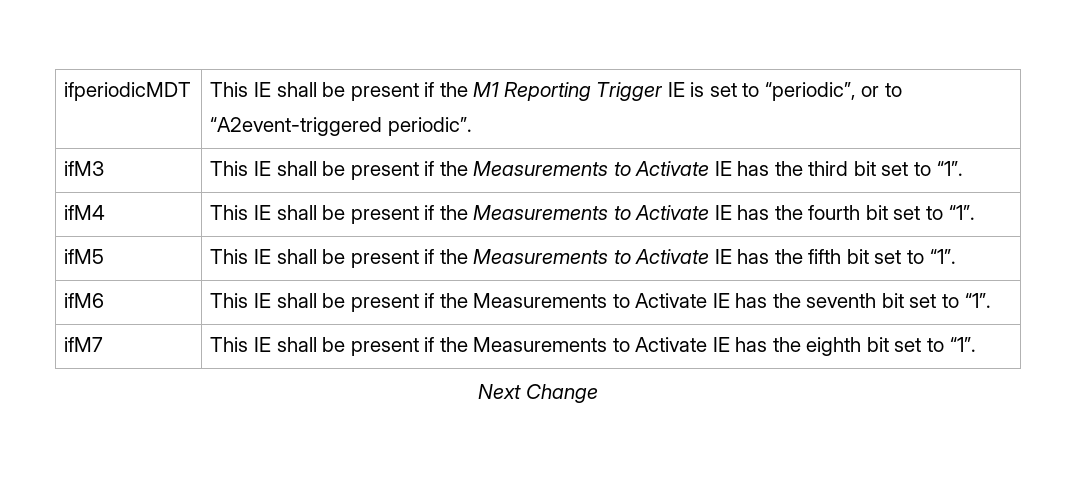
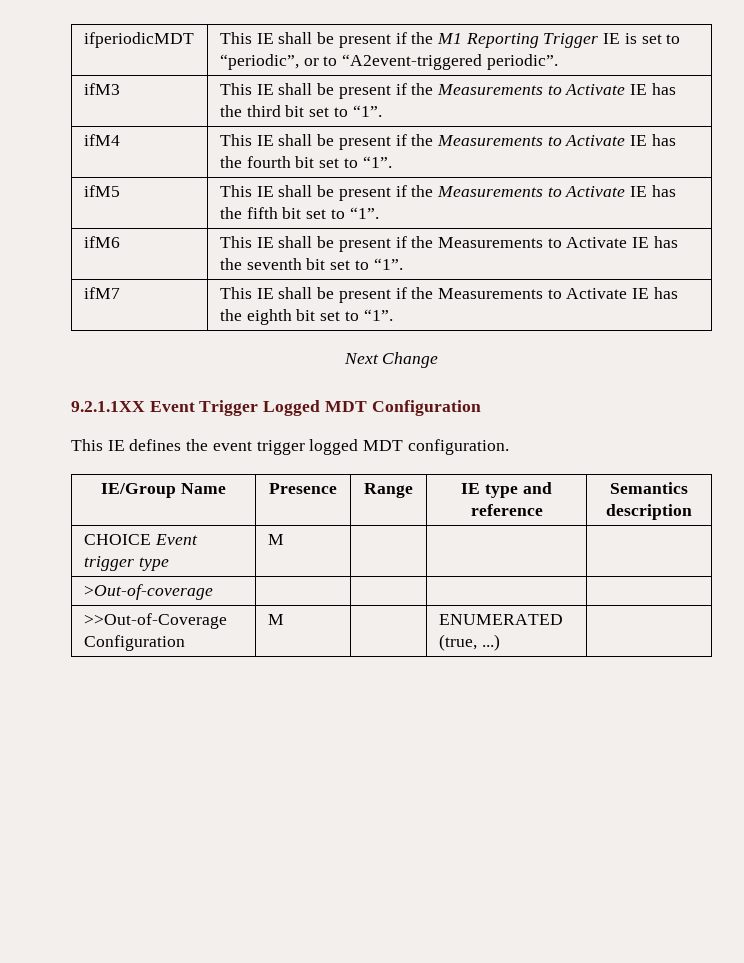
+ 9.2.1.1XX Event Trigger Logged MDT Configuration
+ This IE defines the event trigger logged MDT configuration.
+ IE/Group Name | Presence | Range | IE type and reference | Semantics description
+ CHOICE Event trigger type | M | | |
+ >Out-of-coverage | | | |
+ >>Out-of-Coverage Configuration | M | | ENUMERATED (true, ...) |

